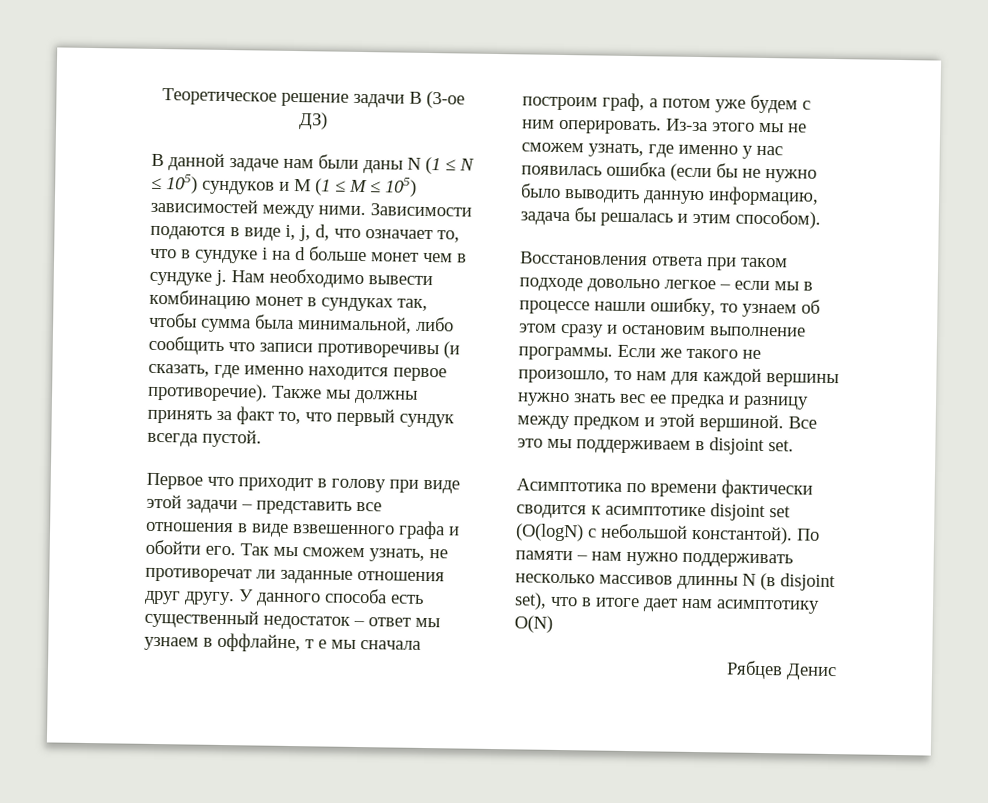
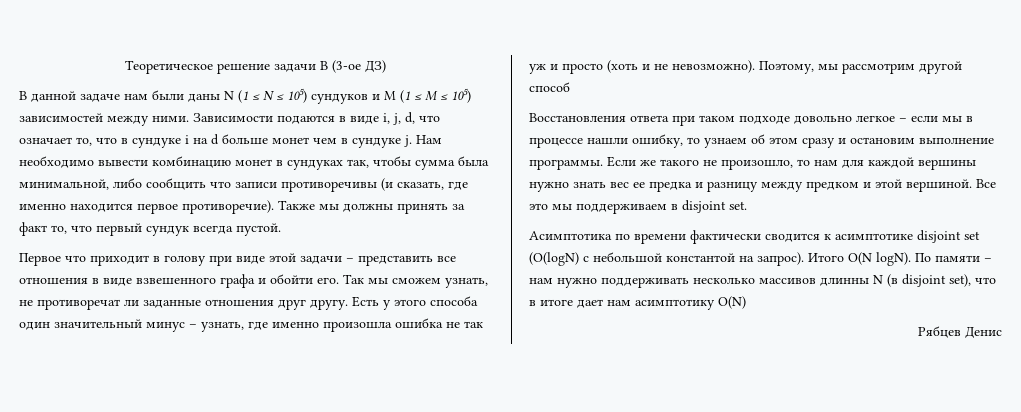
- У данного способа есть существенный недостаток – ответ мы узнаем в оффлайне, т е мы сначала построим граф, а потом уже будем с ним оперировать. Из-за этого мы не сможем узнать, где именно у нас появилась ошибка (если бы не нужно было выводить данную информацию, задача бы решалась и этим способом).
+ Есть у этого способа один значительный минус – узнать, где именно произошла ошибка не так уж и просто (хоть и не невозможно). Поэтому, мы рассмотрим другой способ
- Асимптотика по времени фактически сводится к асимптотике disjoint set (O(logN) с небольшой константой).
+ Асимптотика по времени фактически сводится к асимптотике disjoint set (O(logN) с небольшой константой на запрос). Итого O(N logN).

